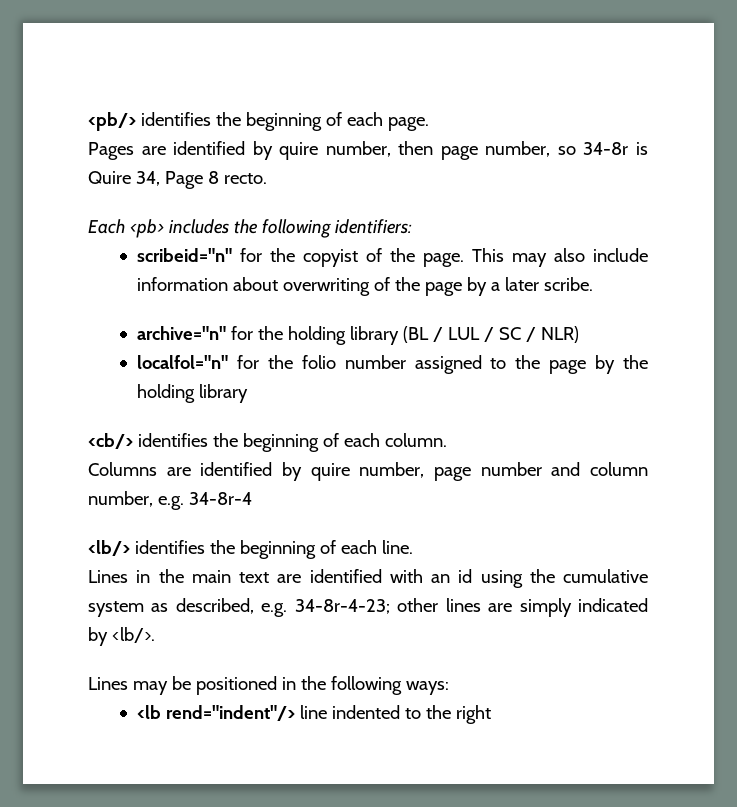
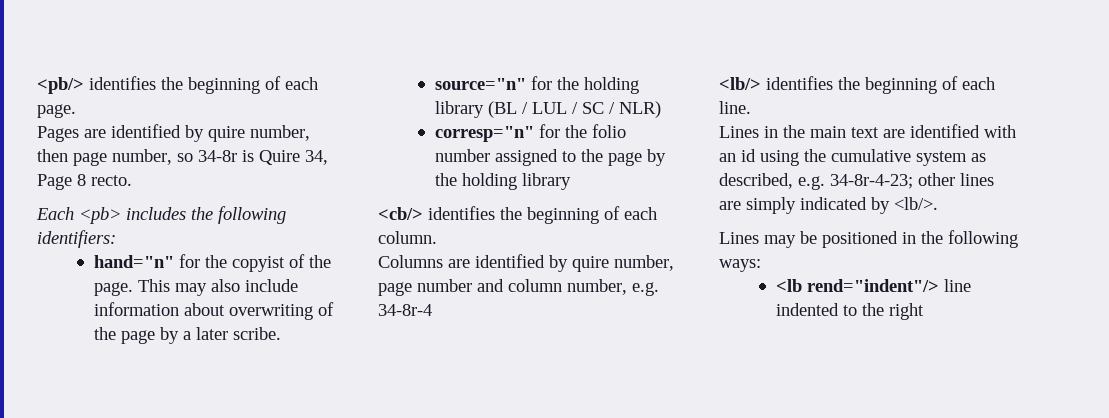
- scribeid="n" for the copyist of the page.
+ hand="n" for the copyist of the page.
- archive="n" for the holding library (BL / LUL / SC / NLR)
+ source="n" for the holding library (BL / LUL / SC / NLR)
- localfol="n" for the folio number assigned to the page by the holding library
+ corresp="n" for the folio number assigned to the page by the holding library

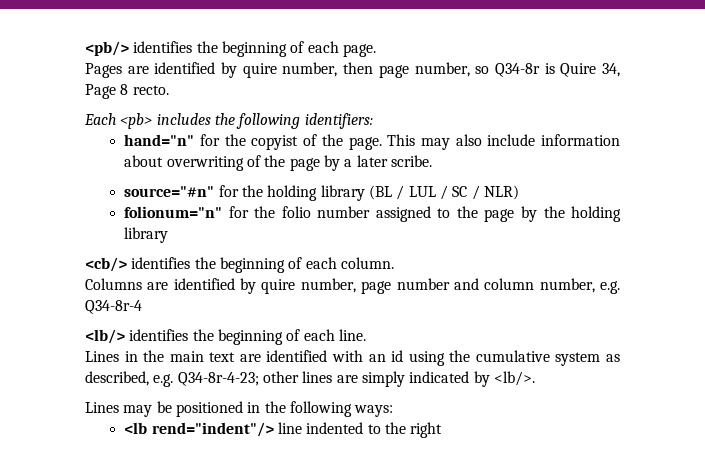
- Pages are identified by quire number, then page number, so 34-8r is Quire 34, Page 8 recto.
+ Pages are identified by quire number, then page number, so Q34-8r is Quire 34, Page 8 recto.
- source="n" for the holding library (BL / LUL / SC / NLR)
+ source="#n" for the holding library (BL / LUL / SC / NLR)
- corresp="n" for the folio number assigned to the page by the holding library
+ folionum="n" for the folio number assigned to the page by the holding library
- Columns are identified by quire number, page number and column number, e.g. 34-8r-4
+ Columns are identified by quire number, page number and column number, e.g. Q34-8r-4
- Lines in the main text are identified with an id using the cumulative system as described, e.g. 34-8r-4-23; other lines are simply indicated by <lb/>.
+ Lines in the main text are identified with an id using the cumulative system as described, e.g. Q34-8r-4-23; other lines are simply indicated by <lb/>.

